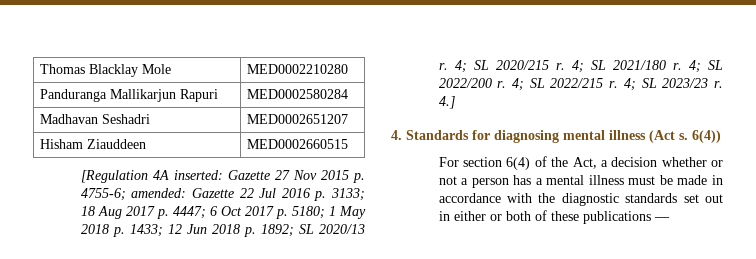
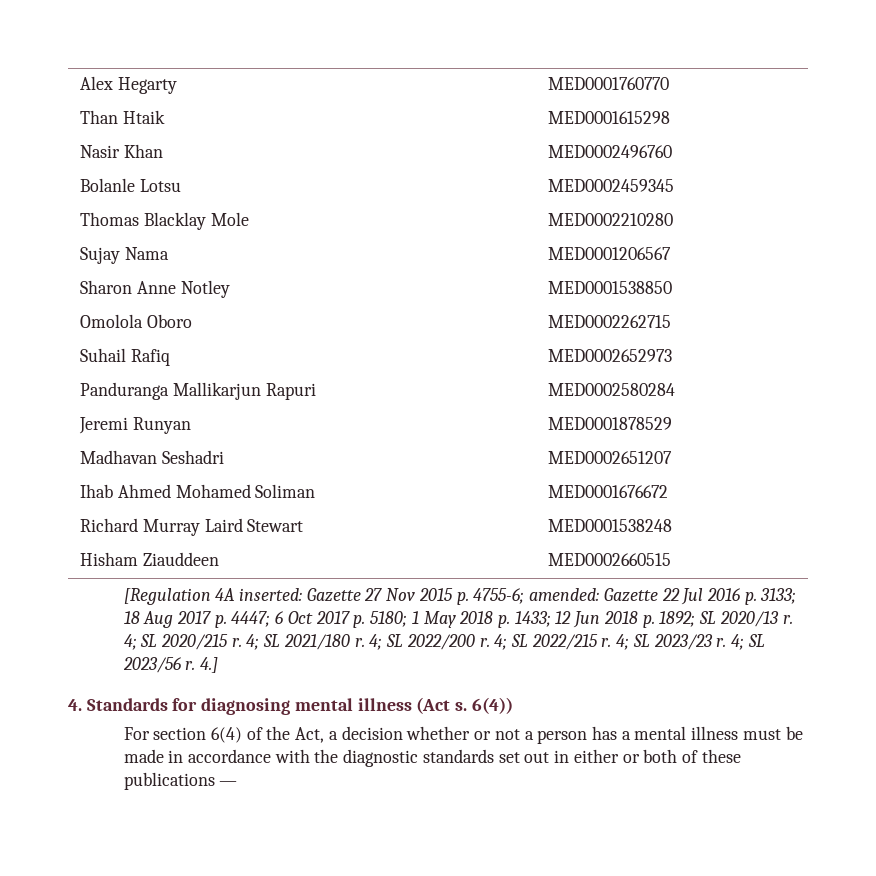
+ Alex Hegarty | MED0001760770
+ Than Htaik | MED0001615298
+ Nasir Khan | MED0002496760
+ Bolanle Lotsu | MED0002459345
  Thomas Blacklay Mole | MED0002210280
+ Sujay Nama | MED0001206567
+ Sharon Anne Notley | MED0001538850
+ Omolola Oboro | MED0002262715
+ Suhail Rafiq | MED0002652973
+ Jeremi Runyan | MED0001878529
+ Ihab Ahmed Mohamed Soliman | MED0001676672
+ Richard Murray Laird Stewart | MED0001538248
+ 4; SL 2023/56 r.

